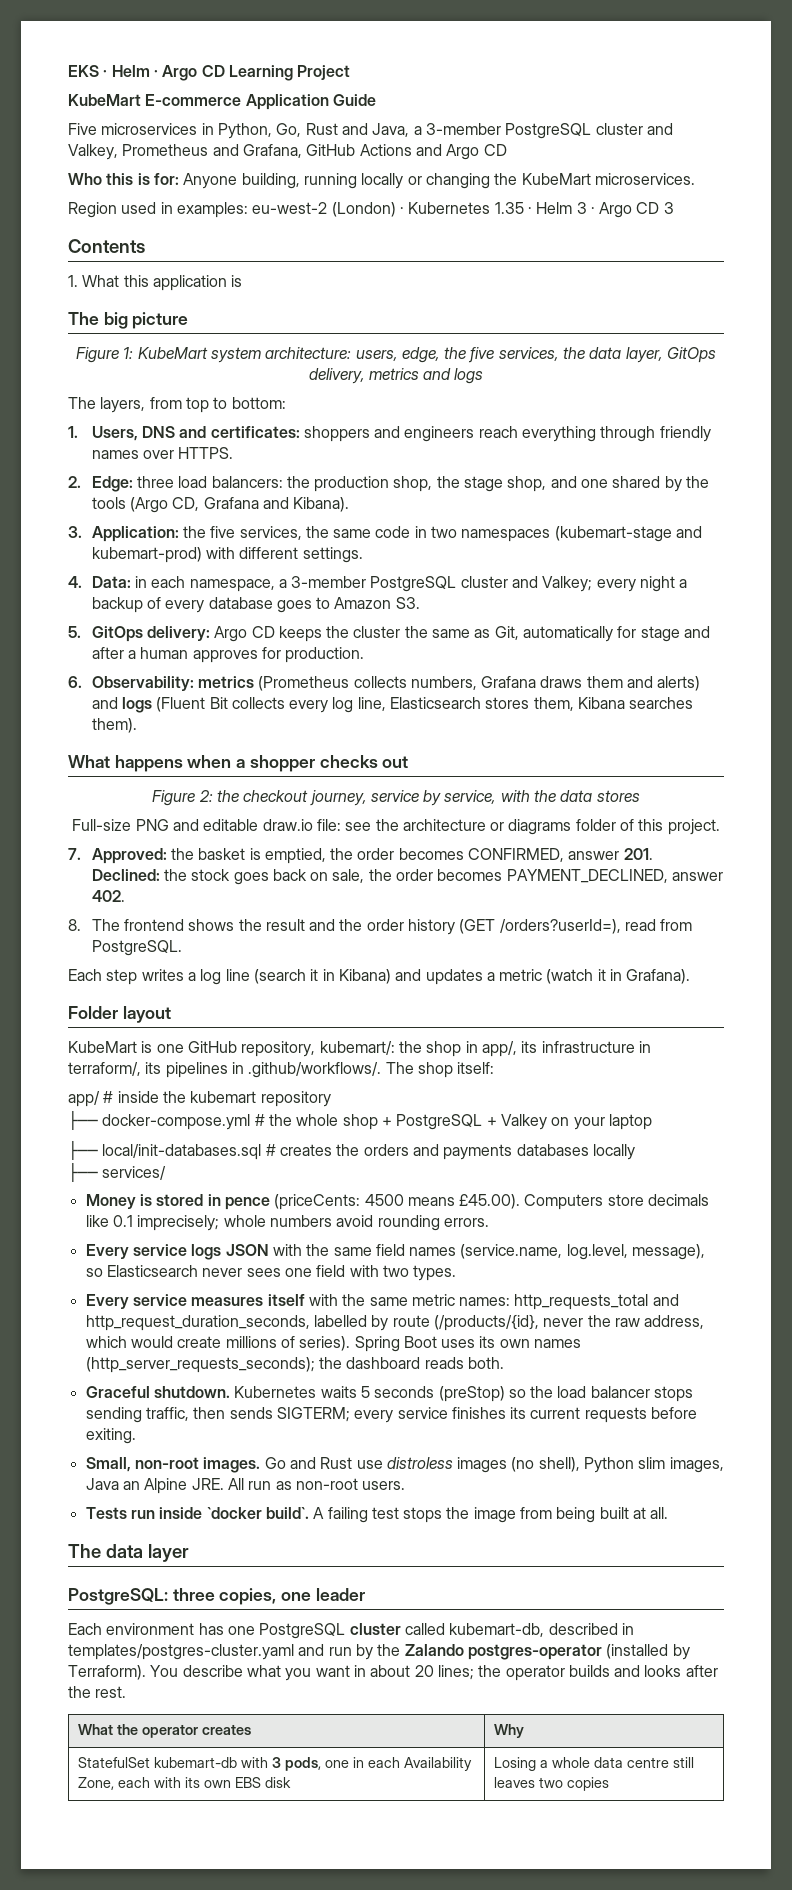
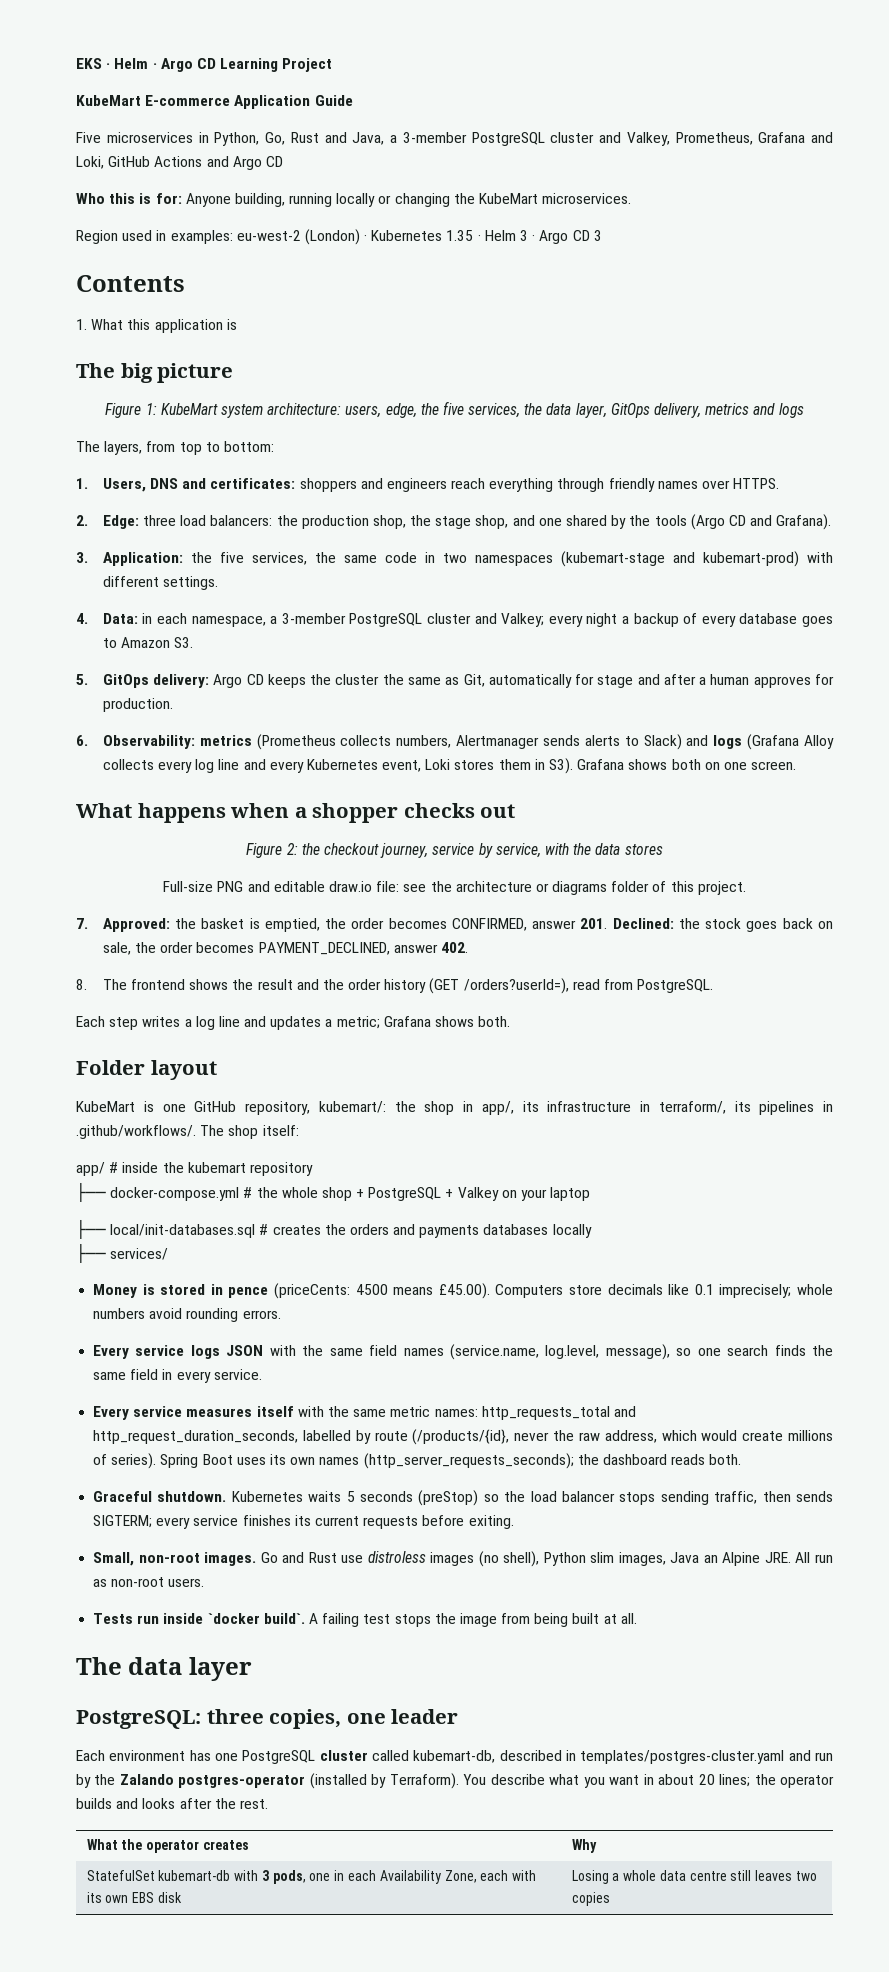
- Five microservices in Python, Go, Rust and Java, a 3-member PostgreSQL cluster and Valkey, Prometheus and Grafana, GitHub Actions and Argo CD
+ Five microservices in Python, Go, Rust and Java, a 3-member PostgreSQL cluster and Valkey, Prometheus, Grafana and Loki, GitHub Actions and Argo CD
- 2. Edge: three load balancers: the production shop, the stage shop, and one shared by the tools (Argo CD, Grafana and Kibana).
+ 2. Edge: three load balancers: the production shop, the stage shop, and one shared by the tools (Argo CD and Grafana).
- 6. Observability: metrics (Prometheus collects numbers, Grafana draws them and alerts) and logs (Fluent Bit collects every log line, Elasticsearch stores them, Kibana searches them).
+ 6. Observability: metrics (Prometheus collects numbers, Alertmanager sends alerts to Slack) and logs (Grafana Alloy collects every log line and every Kubernetes event, Loki stores them in S3). Grafana shows both on one screen.
- Each step writes a log line (search it in Kibana) and updates a metric (watch it in Grafana).
+ Each step writes a log line and updates a metric; Grafana shows both.
- Every service logs JSON with the same field names (service.name, log.level, message), so Elasticsearch never sees one field with two types.
+ Every service logs JSON with the same field names (service.name, log.level, message), so one search finds the same field in every service.

